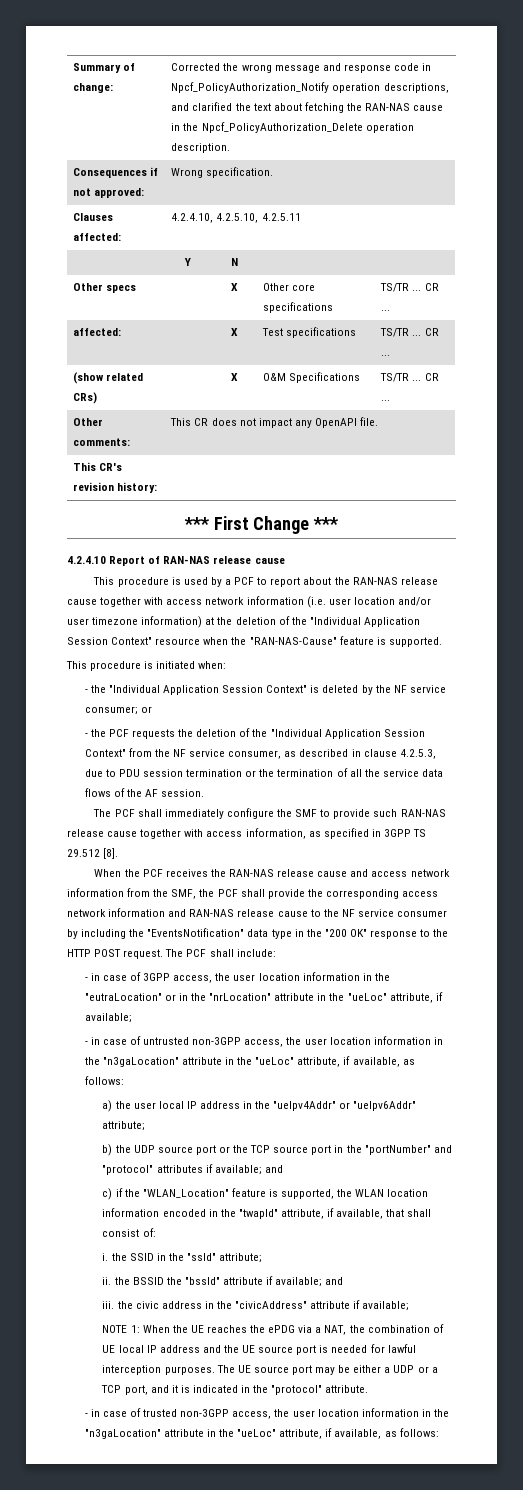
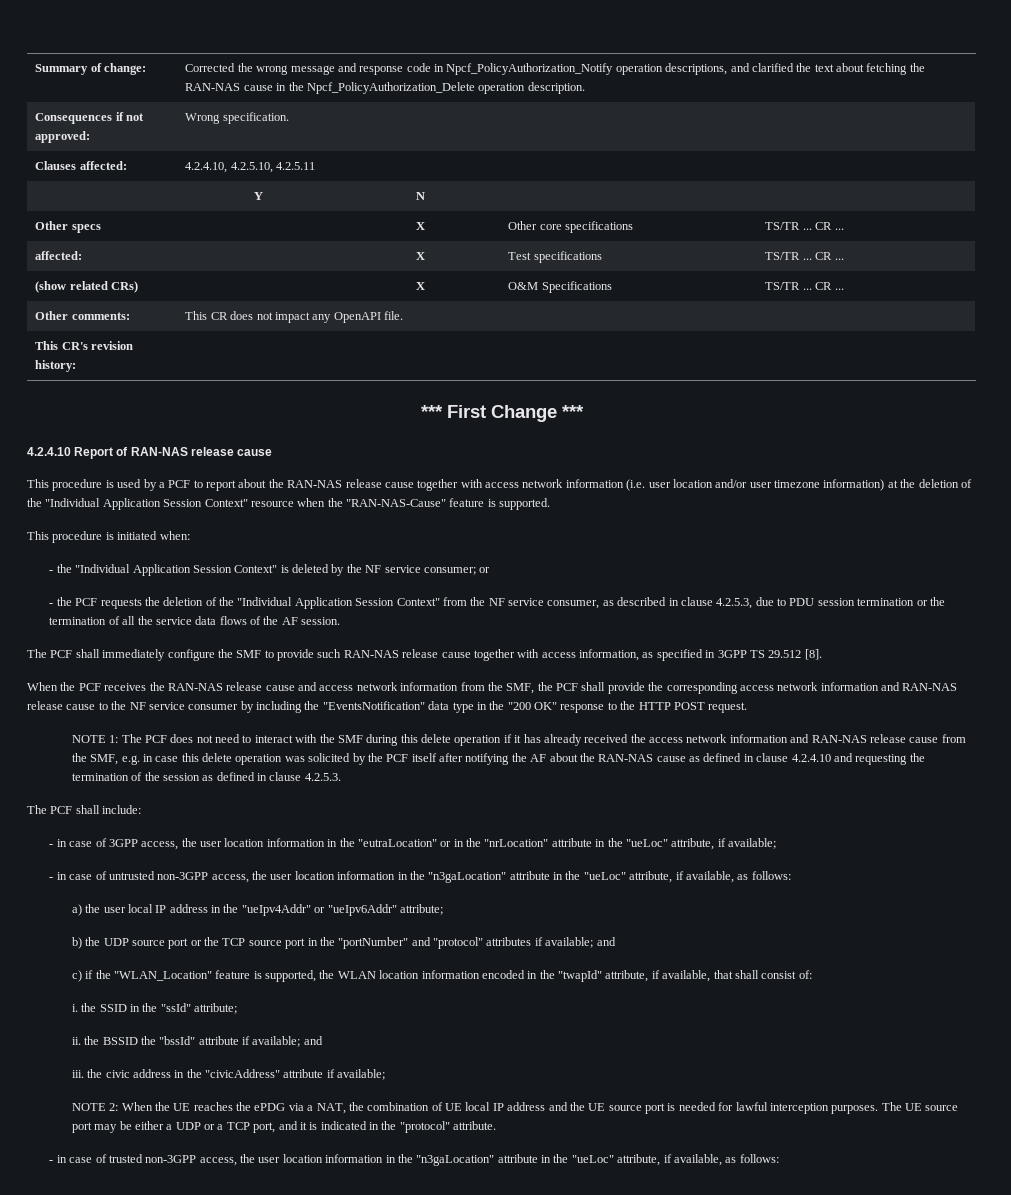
- When the PCF receives the RAN-NAS release cause and access network information from the SMF, the PCF shall provide the corresponding access network information and RAN-NAS release cause to the NF service consumer by including the "EventsNotification" data type in the "200 OK" response to the HTTP POST request. The PCF shall include:
+ When the PCF receives the RAN-NAS release cause and access network information from the SMF, the PCF shall provide the corresponding access network information and RAN-NAS release cause to the NF service consumer by including the "EventsNotification" data type in the "200 OK" response to the HTTP POST request.
+ NOTE 1: The PCF does not need to interact with the SMF during this delete operation if it has already received the access network information and RAN-NAS release cause from the SMF, e.g. in case this delete operation was solicited by the PCF itself after notifying the AF about the RAN-NAS cause as defined in clause 4.2.4.10 and requesting the termination of the session as defined in clause 4.2.5.3.
+ The PCF shall include:
- NOTE 1: When the UE reaches the ePDG via a NAT, the combination of UE local IP address and the UE source port is needed for lawful interception purposes.
+ NOTE 2: When the UE reaches the ePDG via a NAT, the combination of UE local IP address and the UE source port is needed for lawful interception purposes.

